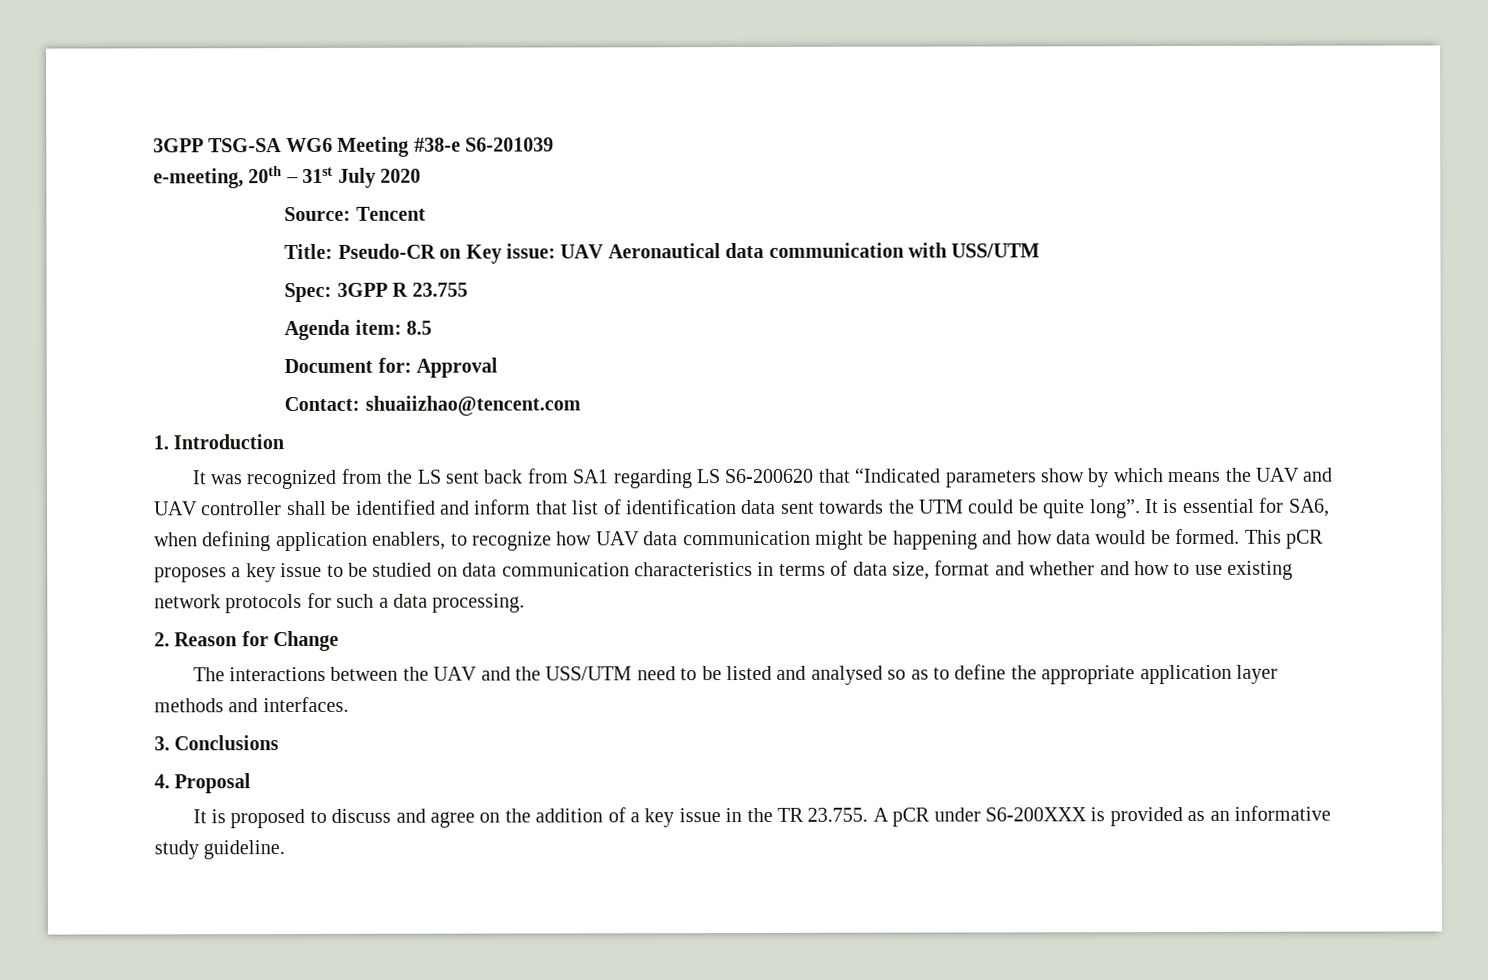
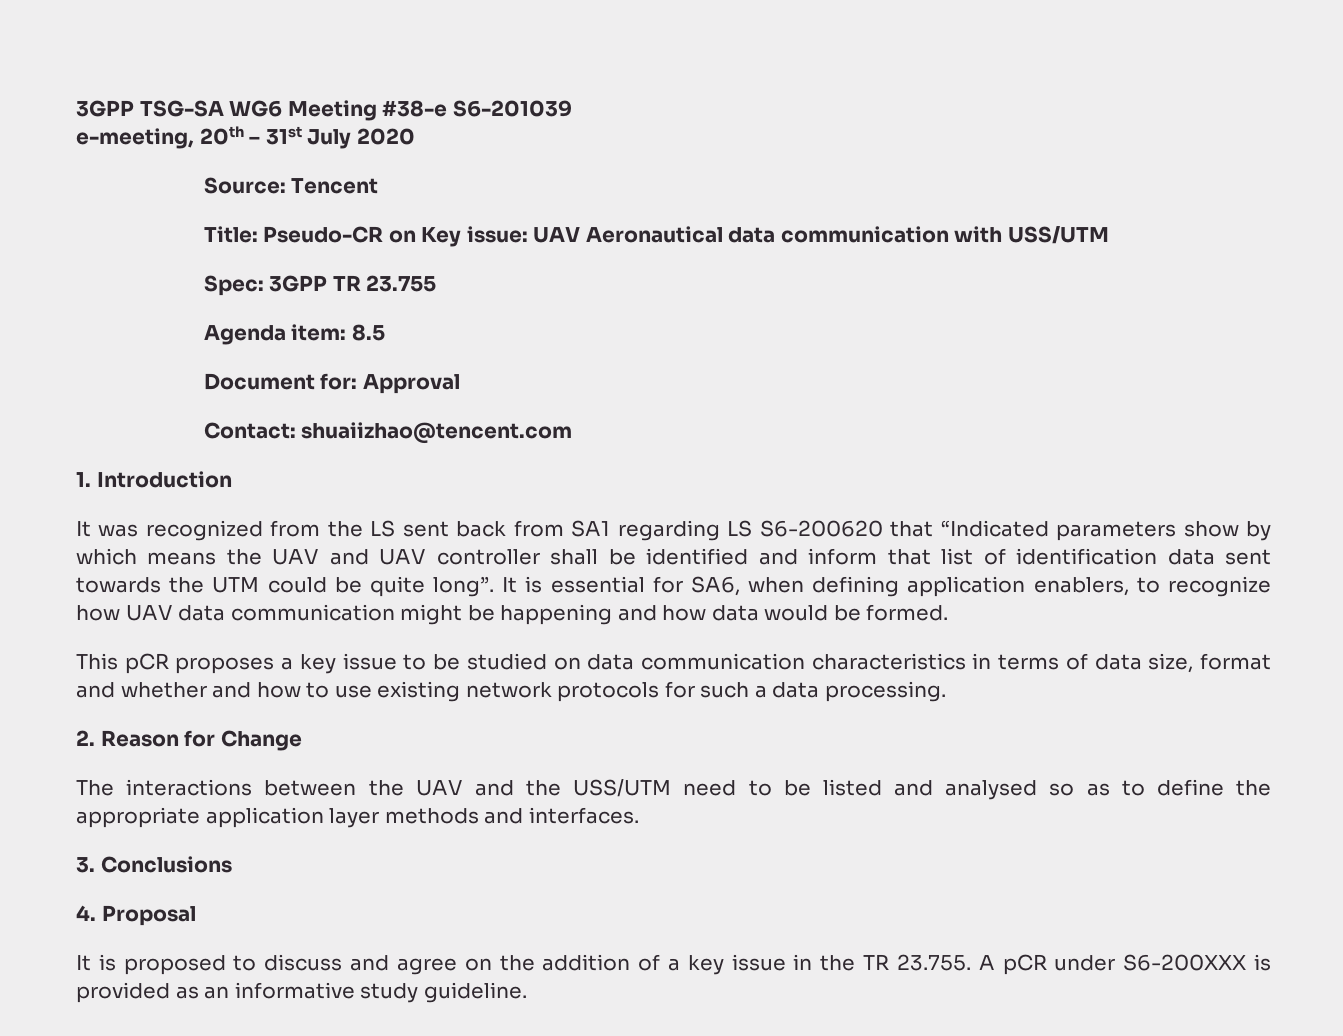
- Spec: 3GPP R 23.755
+ Spec: 3GPP TR 23.755
- It is essential for SA6, when defining application enablers, to recognize how UAV data communication might be happening and how data would be formed. This pCR proposes a key issue to be studied on data communication characteristics in terms of data size, format and whether and how to use existing network protocols for such a data processing.
+ It is essential for SA6, when defining application enablers, to recognize how UAV data communication might be happening and how data would be formed.
+ This pCR proposes a key issue to be studied on data communication characteristics in terms of data size, format and whether and how to use existing network protocols for such a data processing.

